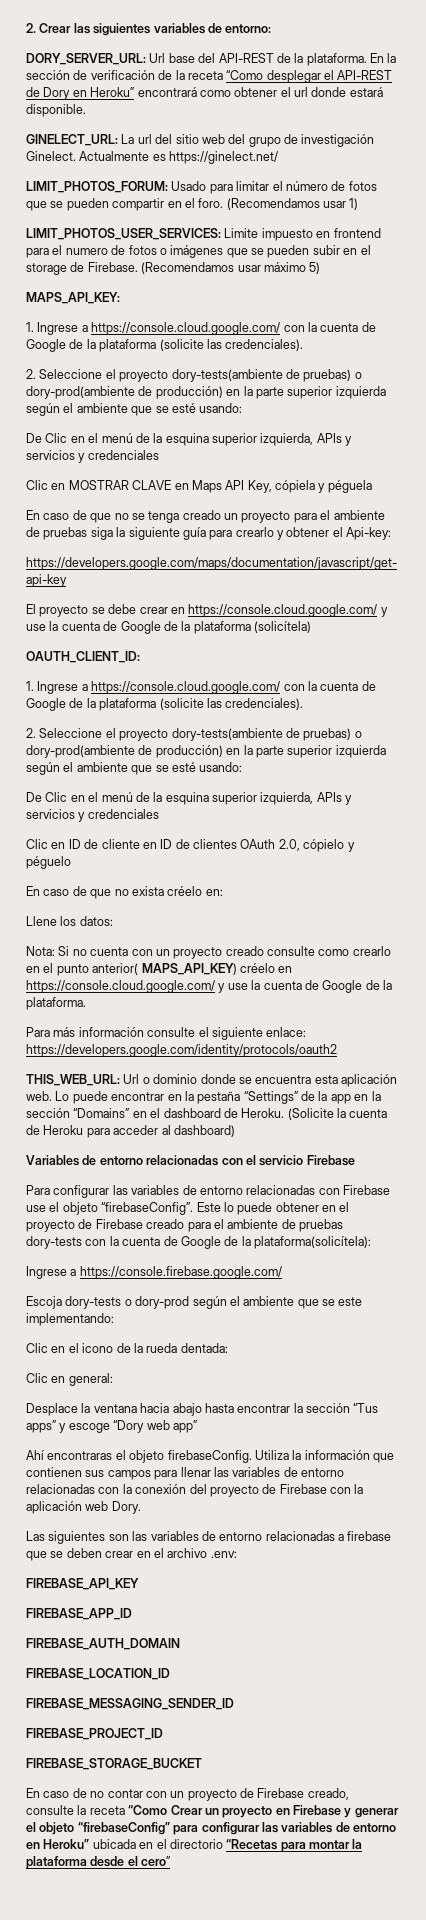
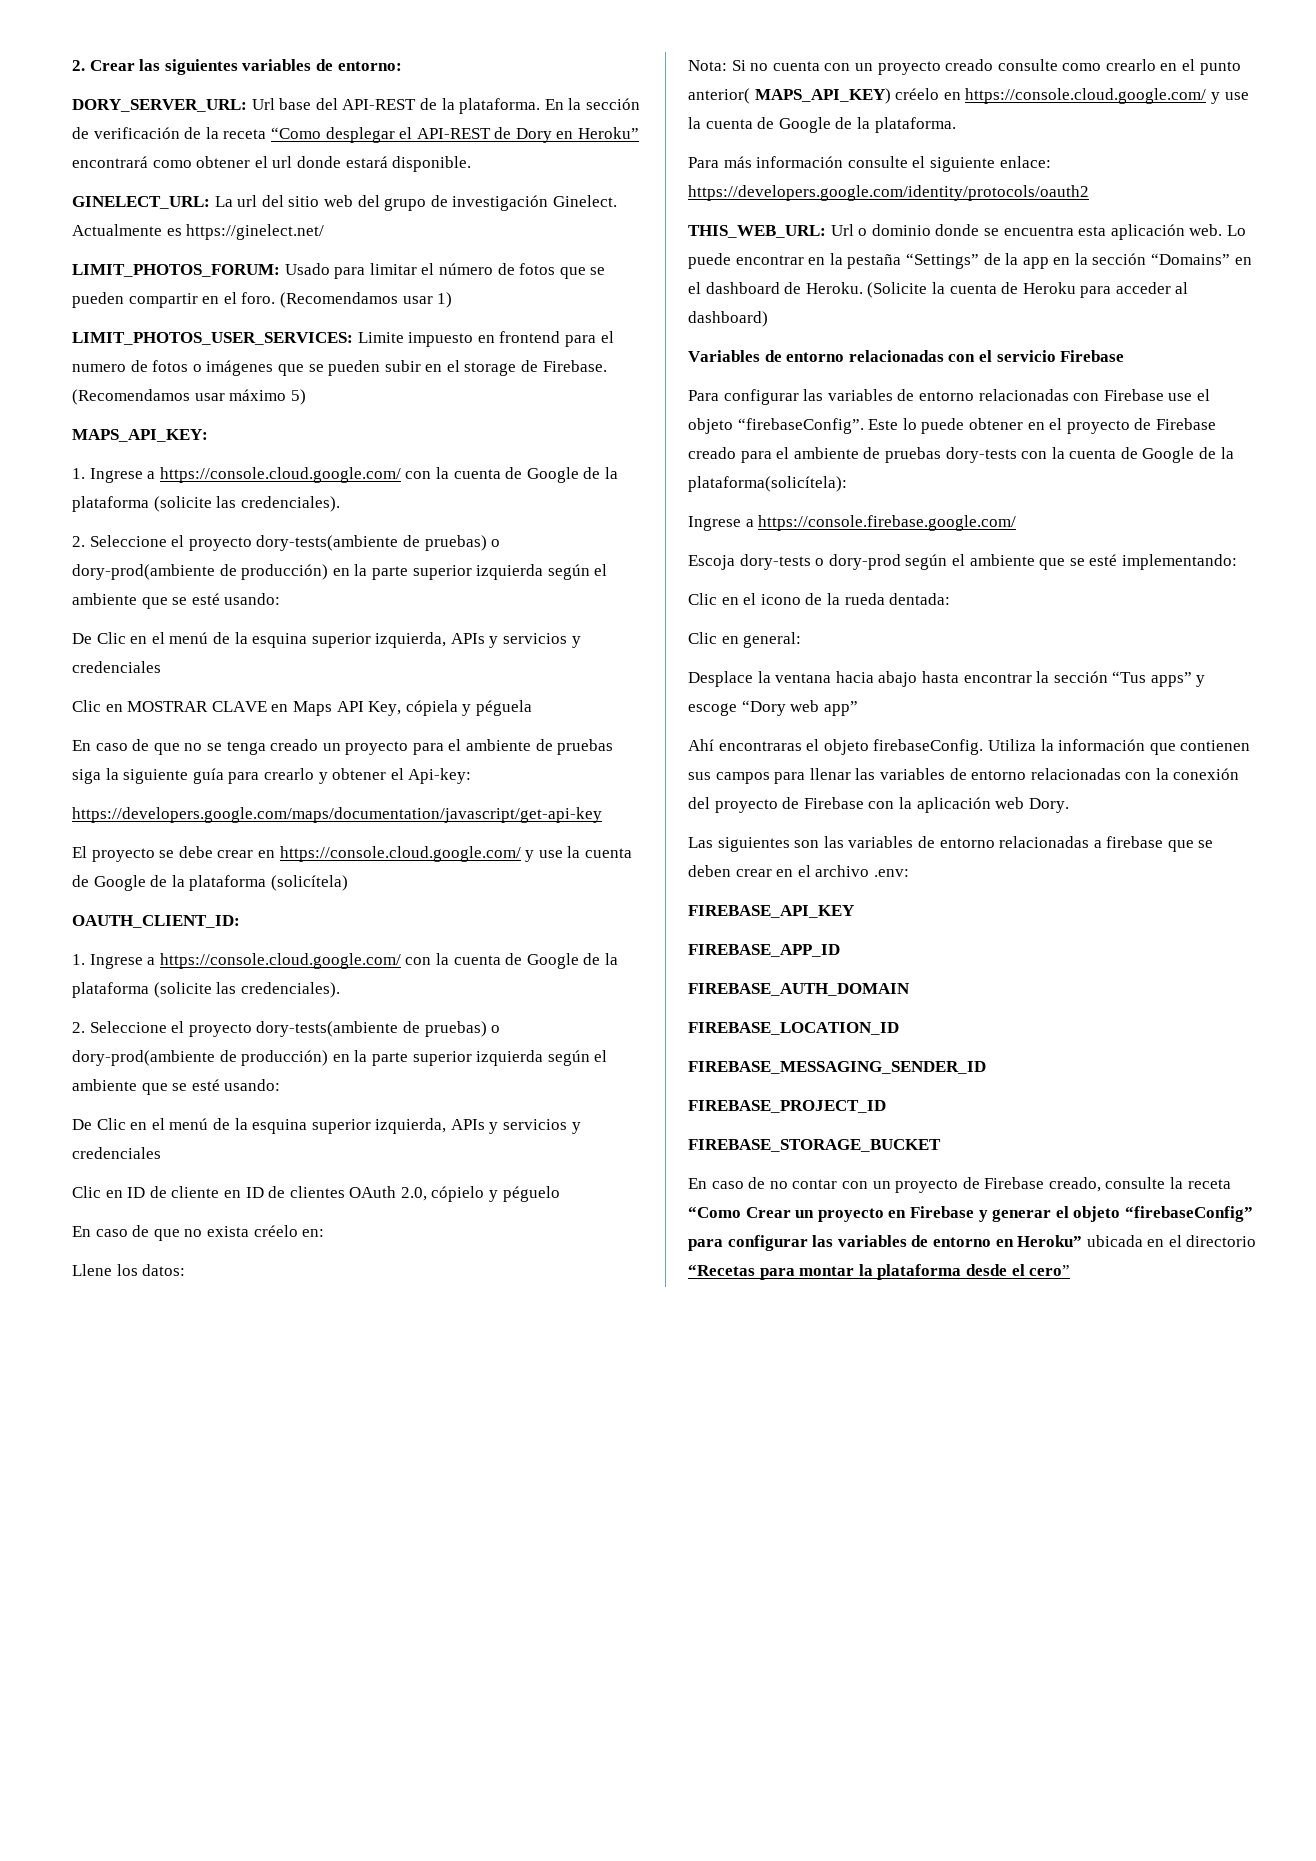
- Escoja dory-tests o dory-prod según el ambiente que se este implementando:
+ Escoja dory-tests o dory-prod según el ambiente que se esté implementando:

